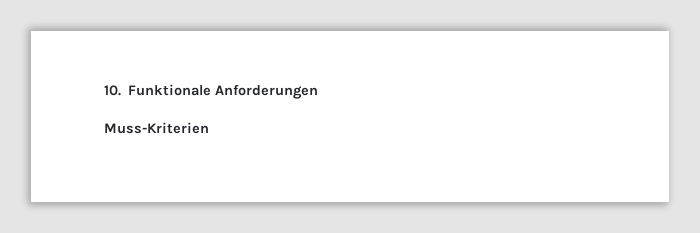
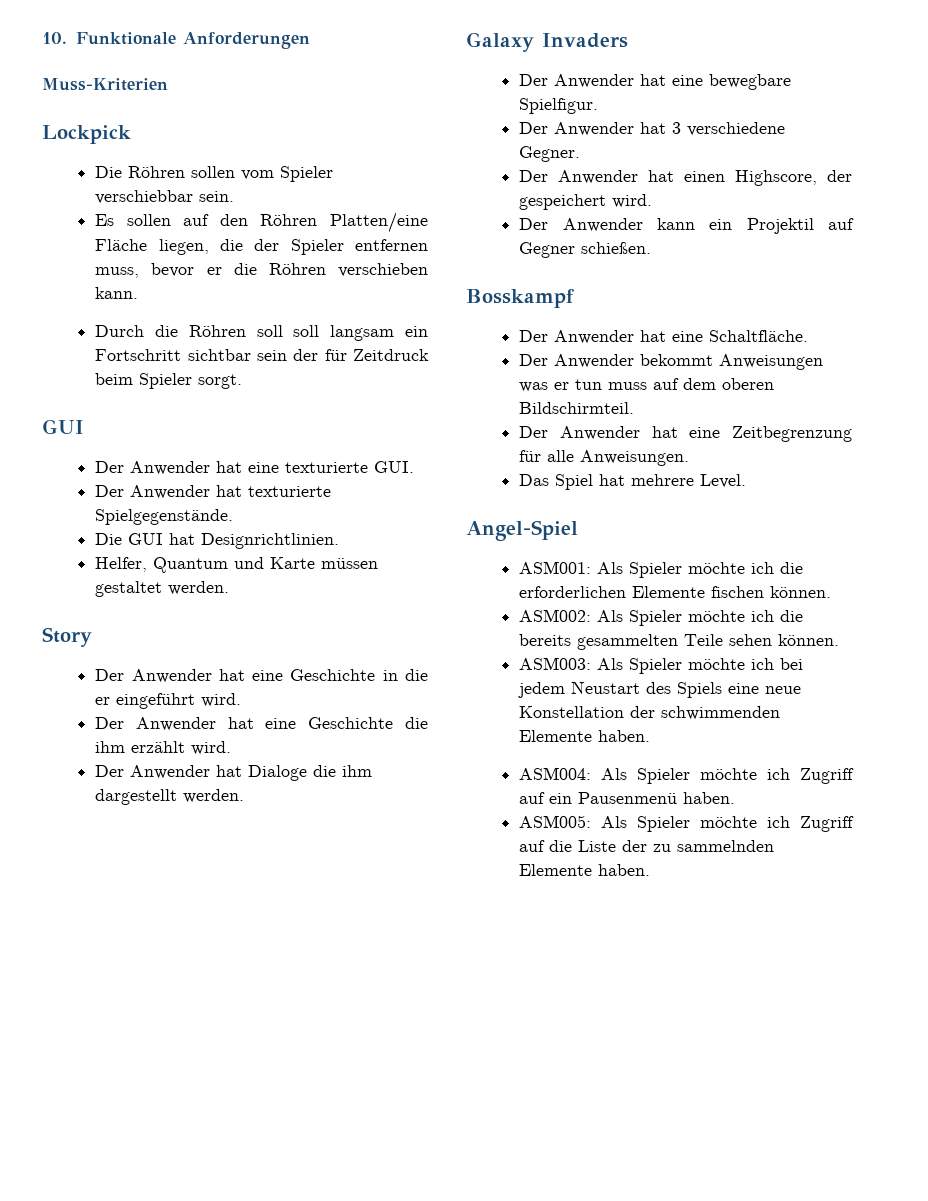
+ Lockpick
+ Die Röhren sollen vom Spieler verschiebbar sein.
+ Es sollen auf den Röhren Platten/eine Fläche liegen, die der Spieler entfernen muss, bevor er die Röhren verschieben kann.
+ Durch die Röhren soll soll langsam ein Fortschritt sichtbar sein der für Zeitdruck beim Spieler sorgt.
+ GUI
+ Der Anwender hat eine texturierte GUI.
+ Der Anwender hat texturierte Spielgegenstände.
+ Die GUI hat Designrichtlinien.
+ Helfer, Quantum und Karte müssen gestaltet werden.
+ Story
+ Der Anwender hat eine Geschichte in die er eingeführt wird.
+ Der Anwender hat eine Geschichte die ihm erzählt wird.
+ Der Anwender hat Dialoge die ihm dargestellt werden.
+ Galaxy Invaders
+ Der Anwender hat eine bewegbare Spielfigur.
+ Der Anwender hat 3 verschiedene Gegner.
+ Der Anwender hat einen Highscore, der gespeichert wird.
+ Der Anwender kann ein Projektil auf Gegner schießen.
+ Bosskampf
+ Der Anwender hat eine Schaltfläche.
+ Der Anwender bekommt Anweisungen was er tun muss auf dem oberen Bildschirmteil.
+ Der Anwender hat eine Zeitbegrenzung für alle Anweisungen.
+ Das Spiel hat mehrere Level.
+ Angel-Spiel
+ ASM001: Als Spieler möchte ich die erforderlichen Elemente fischen können.
+ ASM002: Als Spieler möchte ich die bereits gesammelten Teile sehen können.
+ ASM003: Als Spieler möchte ich bei jedem Neustart des Spiels eine neue Konstellation der schwimmenden Elemente haben.
+ ASM004: Als Spieler möchte ich Zugriff auf ein Pausenmenü haben.
+ ASM005: Als Spieler möchte ich Zugriff auf die Liste der zu sammelnden Elemente haben.

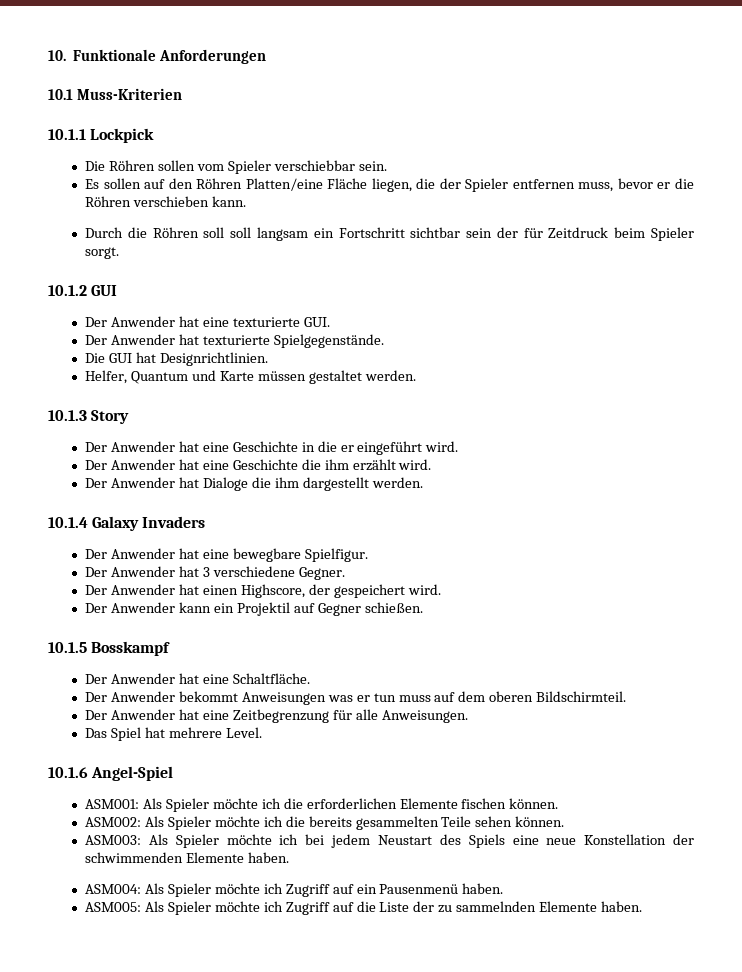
- Muss-Kriterien
+ 10.1 Muss-Kriterien
- Lockpick
+ 10.1.1 Lockpick
  Durch die Röhren soll soll langsam ein Fortschritt sichtbar sein der für Zeitdruck beim Spieler sorgt.
- GUI
+ 10.1.2 GUI
- Story
+ 10.1.3 Story
- Galaxy Invaders
+ 10.1.4 Galaxy Invaders
- Bosskampf
+ 10.1.5 Bosskampf
- Angel-Spiel
+ 10.1.6 Angel-Spiel

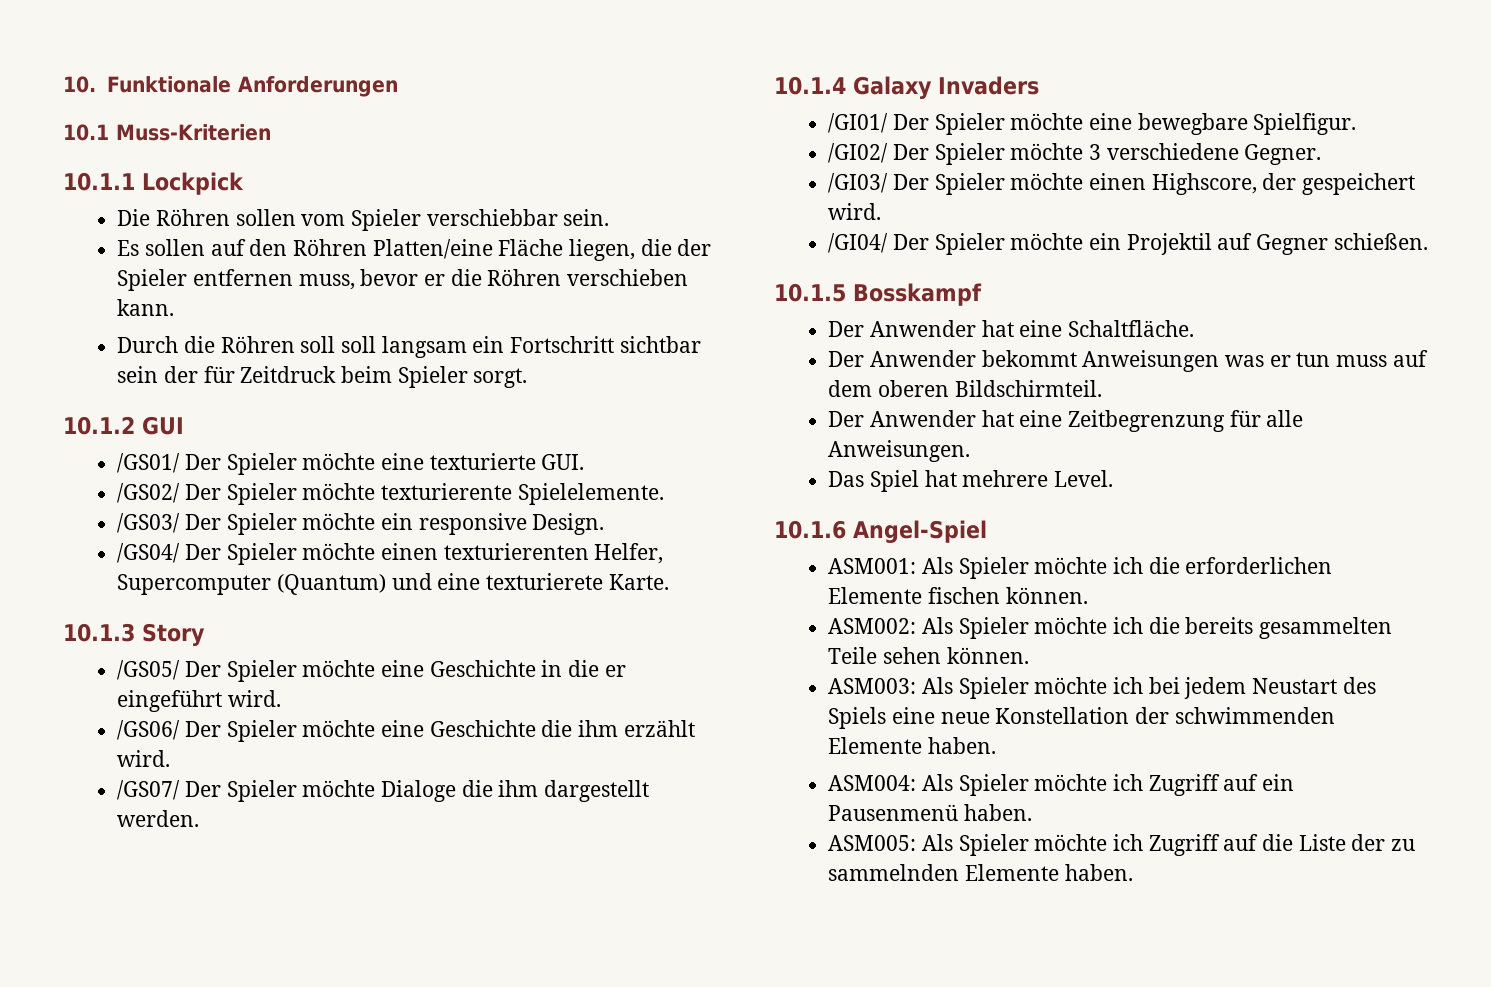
- Der Anwender hat eine texturierte GUI.
+ /GS01/ Der Spieler möchte eine texturierte GUI.
- Der Anwender hat texturierte Spielgegenstände.
- Die GUI hat Designrichtlinien.
- Helfer, Quantum und Karte müssen gestaltet werden.
+ /GS02/ Der Spieler möchte texturierente Spielelemente.
+ /GS03/ Der Spieler möchte ein responsive Design.
+ /GS04/ Der Spieler möchte einen texturierenten Helfer, Supercomputer (Quantum) und eine texturierete Karte.
  10.1.3 Story
- Der Anwender hat eine Geschichte in die er eingeführt wird.
+ /GS05/ Der Spieler möchte eine Geschichte in die er eingeführt wird.
- Der Anwender hat eine Geschichte die ihm erzählt wird.
+ /GS06/ Der Spieler möchte eine Geschichte die ihm erzählt wird.
- Der Anwender hat Dialoge die ihm dargestellt werden.
+ /GS07/ Der Spieler möchte Dialoge die ihm dargestellt werden.
- Der Anwender hat eine bewegbare Spielfigur.
+ /GI01/ Der Spieler möchte eine bewegbare Spielfigur.
- Der Anwender hat 3 verschiedene Gegner.
+ /GI02/ Der Spieler möchte 3 verschiedene Gegner.
- Der Anwender hat einen Highscore, der gespeichert wird.
+ /GI03/ Der Spieler möchte einen Highscore, der gespeichert wird.
- Der Anwender kann ein Projektil auf Gegner schießen.
+ /GI04/ Der Spieler möchte ein Projektil auf Gegner schießen.

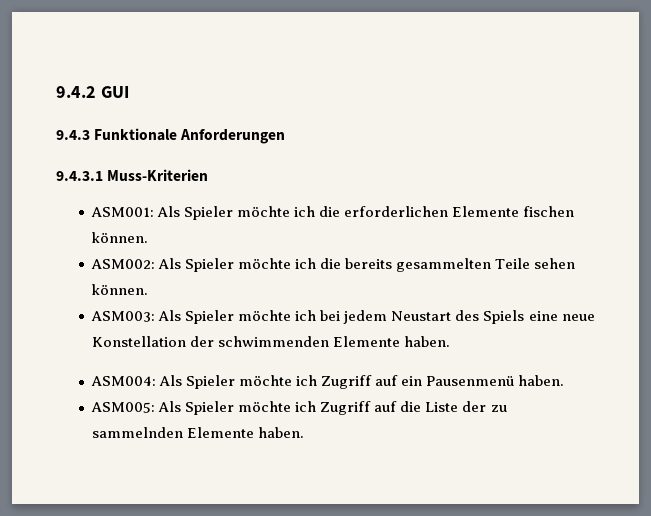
- 10. Funktionale Anforderungen
+ 9.4.2 GUI
+ 9.4.3 Funktionale Anforderungen
- 10.1 Muss-Kriterien
+ 9.4.3.1 Muss-Kriterien
- 10.1.1 Lockpick
- Die Röhren sollen vom Spieler verschiebbar sein.
- Es sollen auf den Röhren Platten/eine Fläche liegen, die der Spieler entfernen muss, bevor er die Röhren verschieben kann.
- Durch die Röhren soll soll langsam ein Fortschritt sichtbar sein der für Zeitdruck beim Spieler sorgt.
- 10.1.2 GUI
- /GS01/ Der Spieler möchte eine texturierte GUI.
- /GS02/ Der Spieler möchte texturierente Spielelemente.
- /GS03/ Der Spieler möchte ein responsive Design.
- /GS04/ Der Spieler möchte einen texturierenten Helfer, Supercomputer (Quantum) und eine texturierete Karte.
- 10.1.3 Story
- /GS05/ Der Spieler möchte eine Geschichte in die er eingeführt wird.
- /GS06/ Der Spieler möchte eine Geschichte die ihm erzählt wird.
- /GS07/ Der Spieler möchte Dialoge die ihm dargestellt werden.
- 10.1.4 Galaxy Invaders
- /GI01/ Der Spieler möchte eine bewegbare Spielfigur.
- /GI02/ Der Spieler möchte 3 verschiedene Gegner.
- /GI03/ Der Spieler möchte einen Highscore, der gespeichert wird.
- /GI04/ Der Spieler möchte ein Projektil auf Gegner schießen.
- 10.1.5 Bosskampf
- Der Anwender hat eine Schaltfläche.
- Der Anwender bekommt Anweisungen was er tun muss auf dem oberen Bildschirmteil.
- Der Anwender hat eine Zeitbegrenzung für alle Anweisungen.
- Das Spiel hat mehrere Level.
- 10.1.6 Angel-Spiel

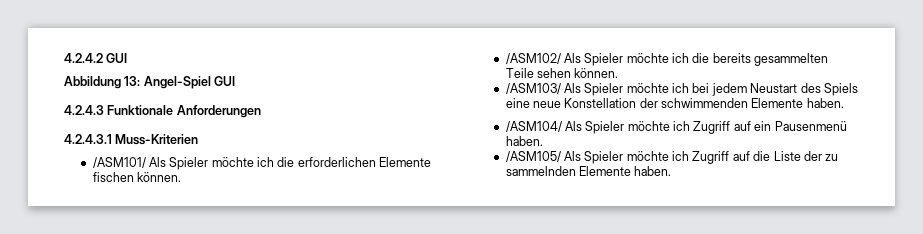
- 9.4.2 GUI
- 9.4.3 Funktionale Anforderungen
+ 4.2.4.2 GUI
+ Abbildung 13: Angel-Spiel GUI
+ 4.2.4.3 Funktionale Anforderungen
- 9.4.3.1 Muss-Kriterien
+ 4.2.4.3.1 Muss-Kriterien
- ASM001: Als Spieler möchte ich die erforderlichen Elemente fischen können.
+ /ASM101/ Als Spieler möchte ich die erforderlichen Elemente fischen können.
- ASM002: Als Spieler möchte ich die bereits gesammelten Teile sehen können.
+ /ASM102/ Als Spieler möchte ich die bereits gesammelten Teile sehen können.
- ASM003: Als Spieler möchte ich bei jedem Neustart des Spiels eine neue Konstellation der schwimmenden Elemente haben.
+ /ASM103/ Als Spieler möchte ich bei jedem Neustart des Spiels eine neue Konstellation der schwimmenden Elemente haben.
- ASM004: Als Spieler möchte ich Zugriff auf ein Pausenmenü haben.
+ /ASM104/ Als Spieler möchte ich Zugriff auf ein Pausenmenü haben.
- ASM005: Als Spieler möchte ich Zugriff auf die Liste der zu sammelnden Elemente haben.
+ /ASM105/ Als Spieler möchte ich Zugriff auf die Liste der zu sammelnden Elemente haben.

